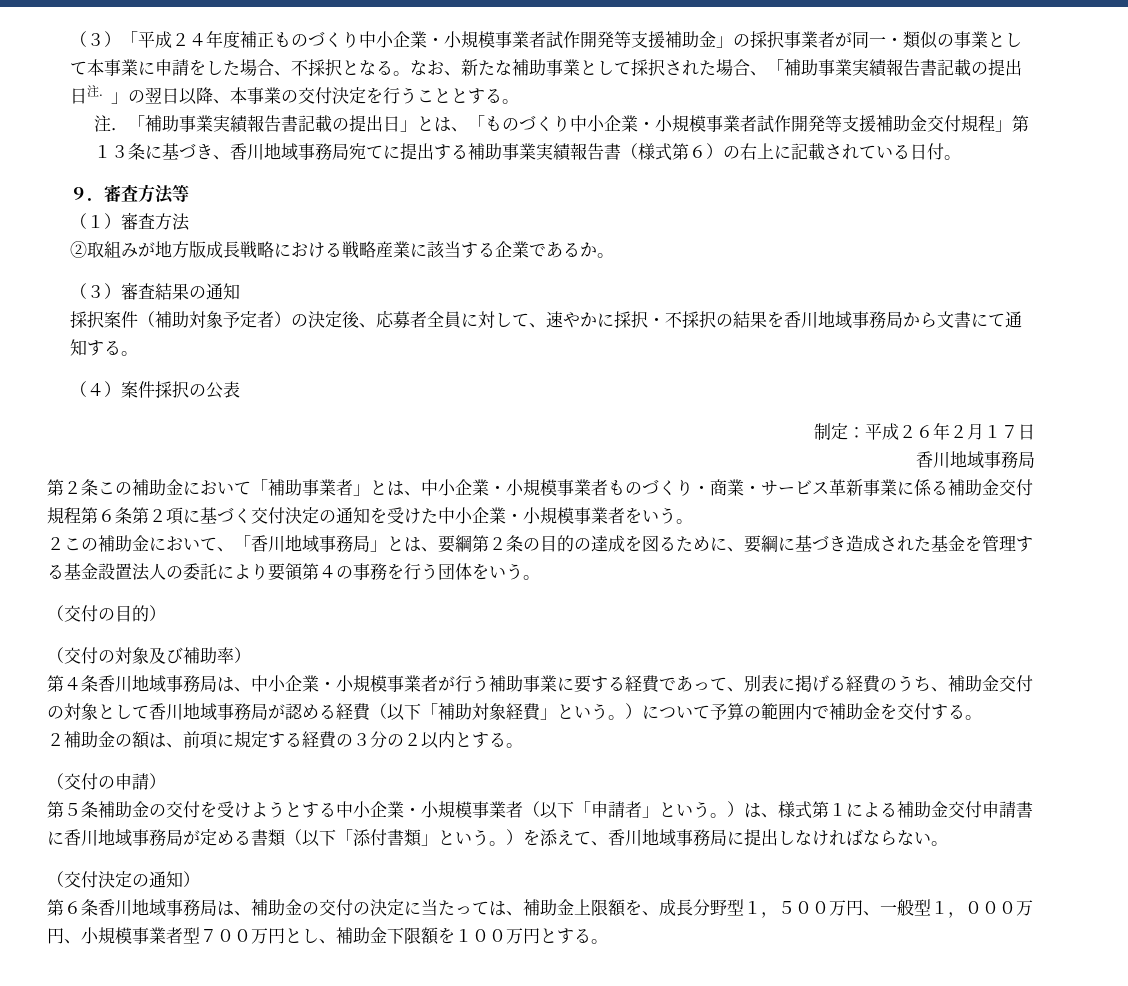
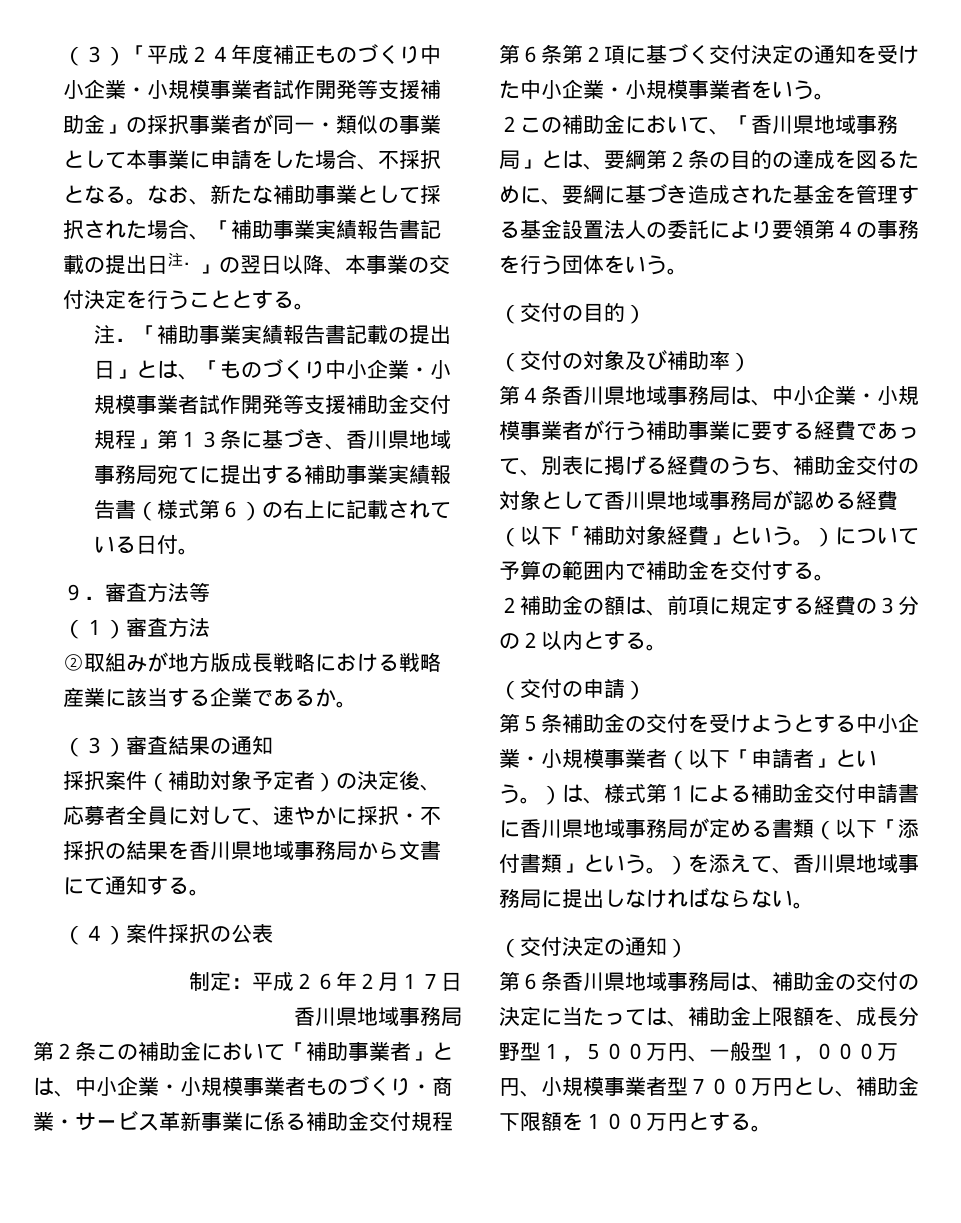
- 注．「補助事業実績報告書記載の提出日」とは、「ものづくり中小企業・小規模事業者試作開発等支援補助金交付規程」第１３条に基づき、香川地域事務局宛てに提出する補助事業実績報告書（様式第６）の右上に記載されている日付。
+ 注．「補助事業実績報告書記載の提出日」とは、「ものづくり中小企業・小規模事業者試作開発等支援補助金交付規程」第１３条に基づき、香川県地域事務局宛てに提出する補助事業実績報告書（様式第６）の右上に記載されている日付。
- 採択案件（補助対象予定者）の決定後、応募者全員に対して、速やかに採択・不採択の結果を香川地域事務局から文書にて通知する。
+ 採択案件（補助対象予定者）の決定後、応募者全員に対して、速やかに採択・不採択の結果を香川県地域事務局から文書にて通知する。
  制定：平成２６年２月１７日
- 香川地域事務局
+ 香川県地域事務局
- ２この補助金において、「香川地域事務局」とは、要綱第２条の目的の達成を図るために、要綱に基づき造成された基金を管理する基金設置法人の委託により要領第４の事務を行う団体をいう。
+ ２この補助金において、「香川県地域事務局」とは、要綱第２条の目的の達成を図るために、要綱に基づき造成された基金を管理する基金設置法人の委託により要領第４の事務を行う団体をいう。
- 第４条香川地域事務局は、中小企業・小規模事業者が行う補助事業に要する経費であって、別表に掲げる経費のうち、補助金交付の対象として香川地域事務局が認める経費（以下「補助対象経費」という。）について予算の範囲内で補助金を交付する。
+ 第４条香川県地域事務局は、中小企業・小規模事業者が行う補助事業に要する経費であって、別表に掲げる経費のうち、補助金交付の対象として香川県地域事務局が認める経費（以下「補助対象経費」という。）について予算の範囲内で補助金を交付する。
- 第５条補助金の交付を受けようとする中小企業・小規模事業者（以下「申請者」という。）は、様式第１による補助金交付申請書に香川地域事務局が定める書類（以下「添付書類」という。）を添えて、香川地域事務局に提出しなければならない。
+ 第５条補助金の交付を受けようとする中小企業・小規模事業者（以下「申請者」という。）は、様式第１による補助金交付申請書に香川県地域事務局が定める書類（以下「添付書類」という。）を添えて、香川県地域事務局に提出しなければならない。
- 第６条香川地域事務局は、補助金の交付の決定に当たっては、補助金上限額を、成長分野型１，５００万円、一般型１，０００万円、小規模事業者型７００万円とし、補助金下限額を１００万円とする。
+ 第６条香川県地域事務局は、補助金の交付の決定に当たっては、補助金上限額を、成長分野型１，５００万円、一般型１，０００万円、小規模事業者型７００万円とし、補助金下限額を１００万円とする。

